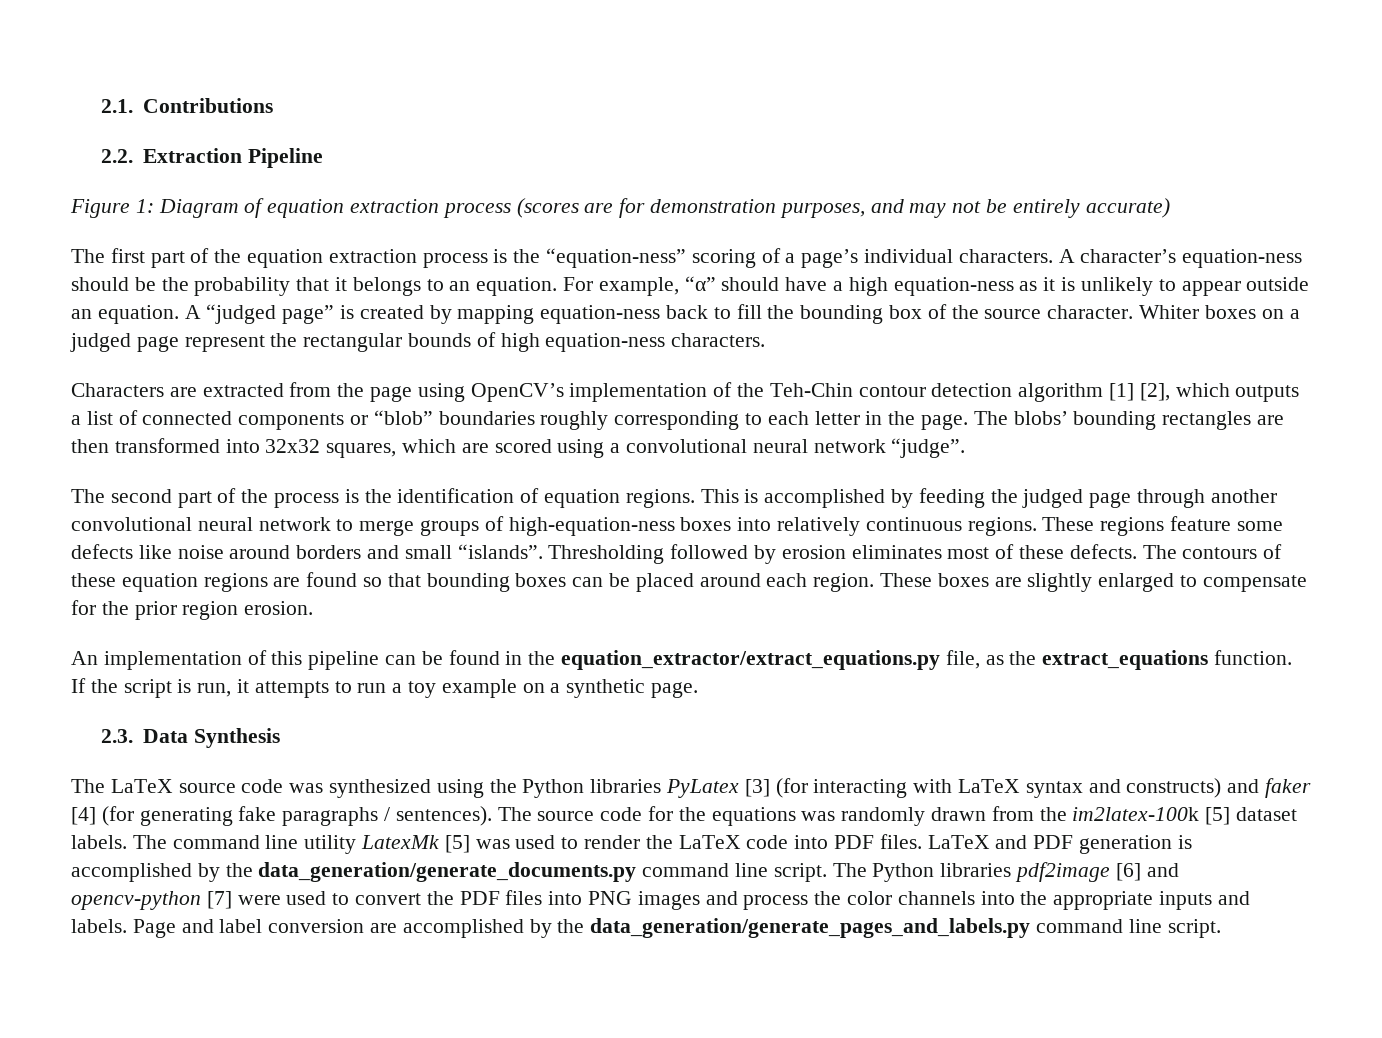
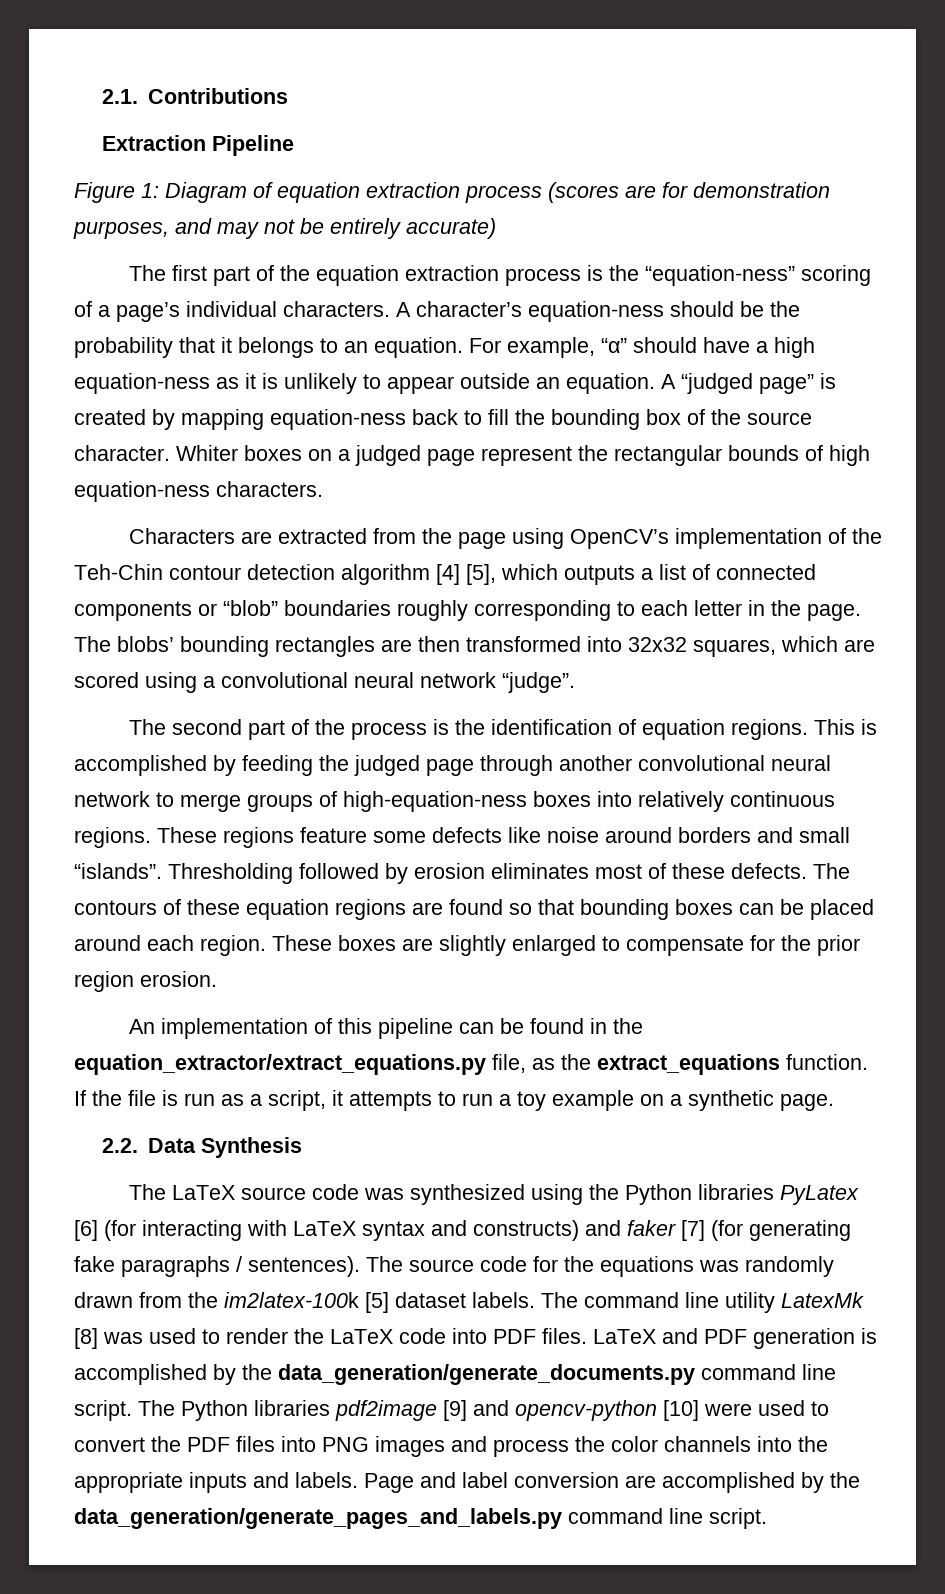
- 2.2. Extraction Pipeline
+ Extraction Pipeline
- Characters are extracted from the page using OpenCV’s implementation of the Teh-Chin contour detection algorithm [1] [2], which outputs a list of connected components or “blob” boundaries roughly corresponding to each letter in the page.
+ Characters are extracted from the page using OpenCV’s implementation of the Teh-Chin contour detection algorithm [4] [5], which outputs a list of connected components or “blob” boundaries roughly corresponding to each letter in the page.
- If the script is run, it attempts to run a toy example on a synthetic page.
+ If the file is run as a script, it attempts to run a toy example on a synthetic page.
- 2.3. Data Synthesis
+ 2.2. Data Synthesis
- The LaTeX source code was synthesized using the Python libraries PyLatex [3] (for interacting with LaTeX syntax and constructs) and faker [4] (for generating fake paragraphs / sentences).
+ The LaTeX source code was synthesized using the Python libraries PyLatex [6] (for interacting with LaTeX syntax and constructs) and faker [7] (for generating fake paragraphs / sentences).
- The command line utility LatexMk [5] was used to render the LaTeX code into PDF files.
+ The command line utility LatexMk [8] was used to render the LaTeX code into PDF files.
- The Python libraries pdf2image [6] and opencv-python [7] were used to convert the PDF files into PNG images and process the color channels into the appropriate inputs and labels.
+ The Python libraries pdf2image [9] and opencv-python [10] were used to convert the PDF files into PNG images and process the color channels into the appropriate inputs and labels.

